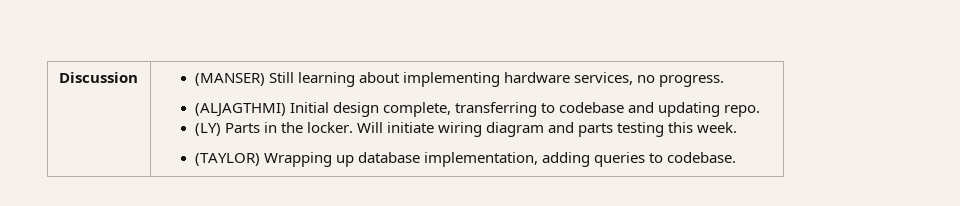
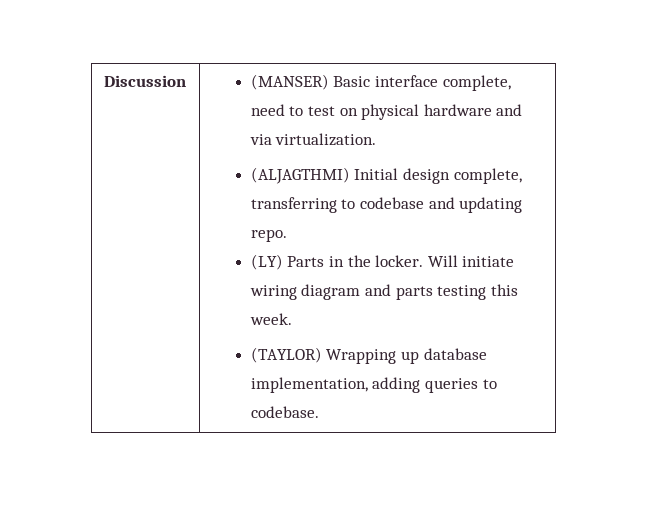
- (MANSER) Still learning about implementing hardware services, no progress.
+ (MANSER) Basic interface complete, need to test on physical hardware and via virtualization.

